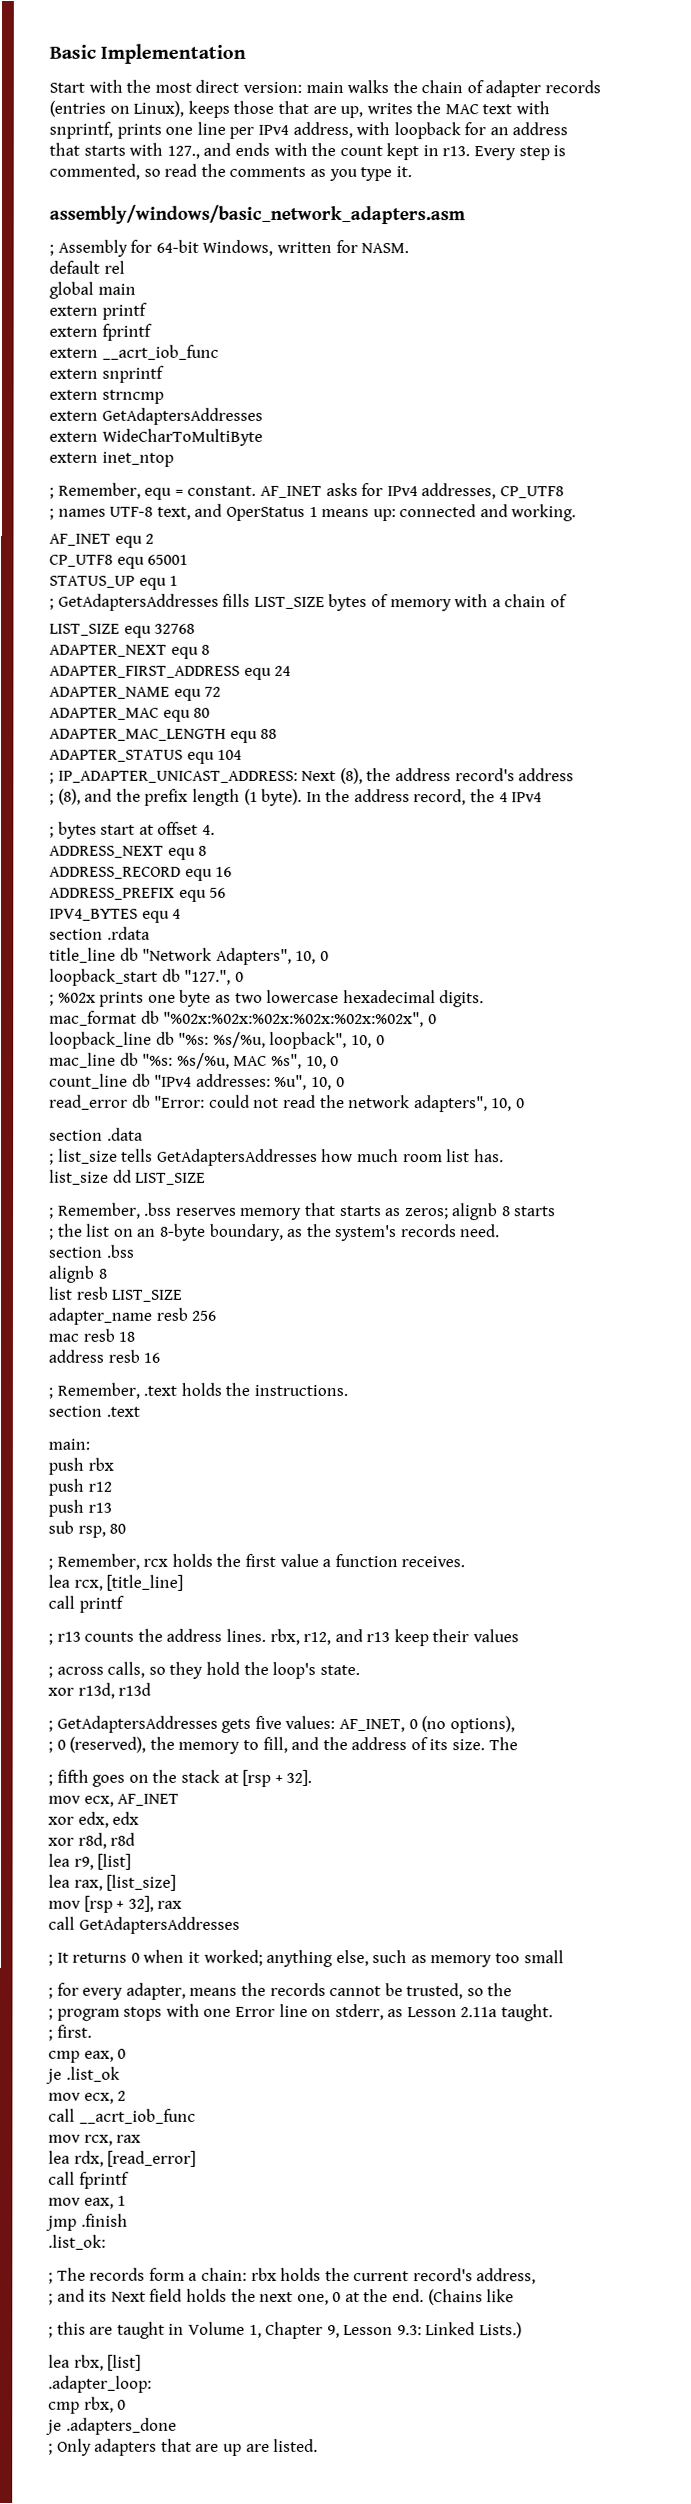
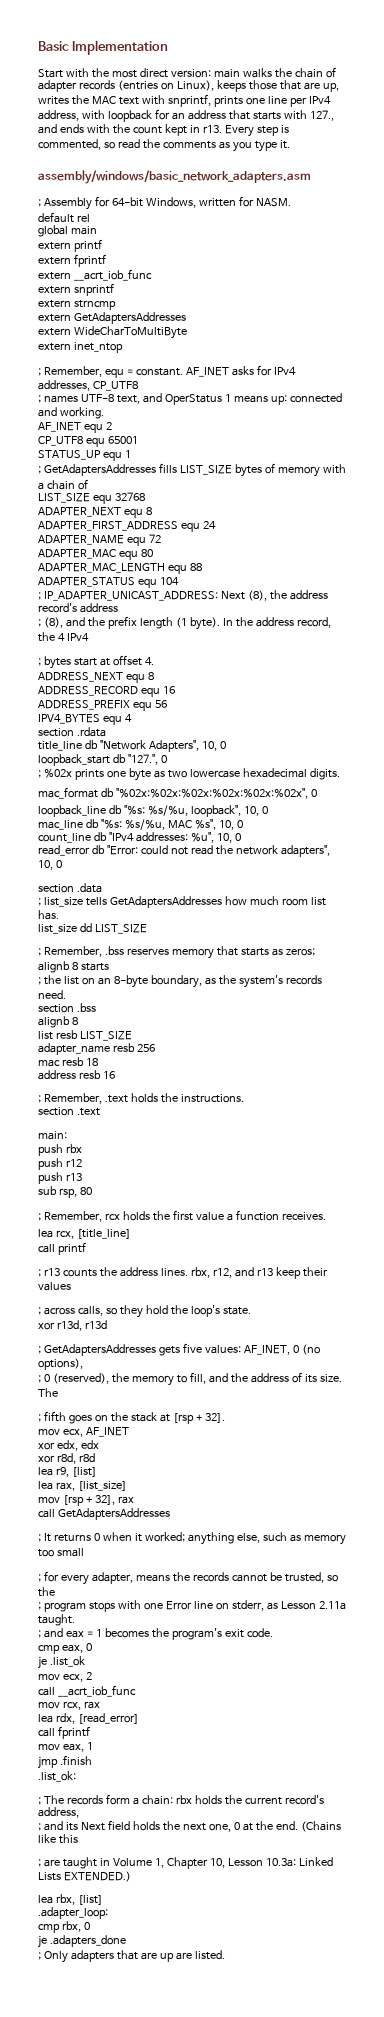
- ; first.
+ ; and eax = 1 becomes the program's exit code.
- (Chains like
- ; this are taught in Volume 1, Chapter 9, Lesson 9.3: Linked Lists.)
+ (Chains like this
+ ; are taught in Volume 1, Chapter 10, Lesson 10.3a: Linked Lists EXTENDED.)

